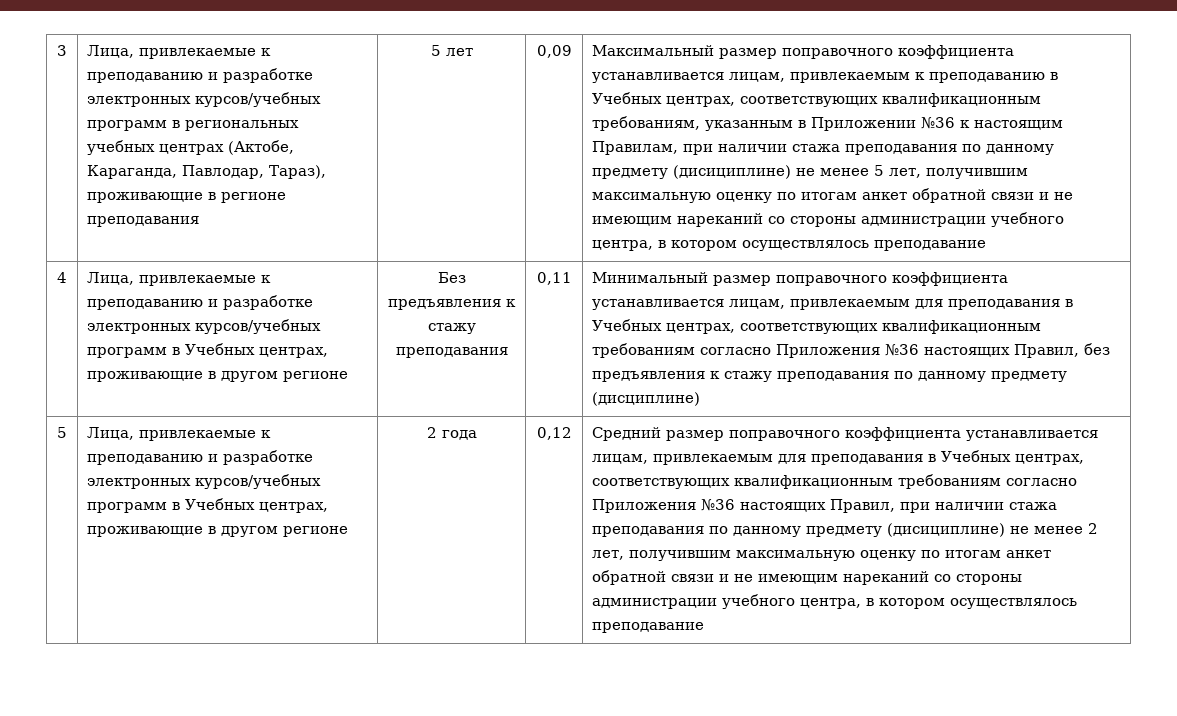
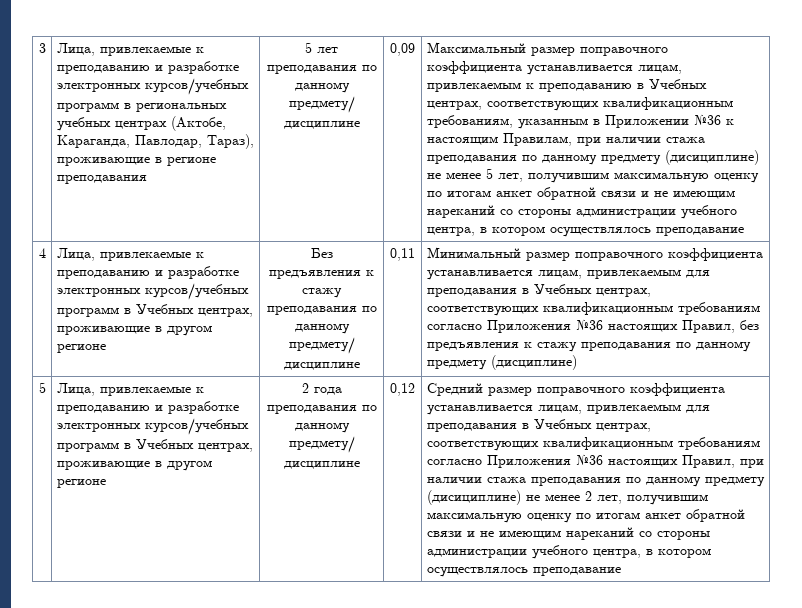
- 5 лет
+ 5 лет преподавания по данному предмету/ дисциплине
- Без предъявления к стажу преподавания
+ Без предъявления к стажу преподавания по данному предмету/ дисциплине
- 2 года
+ 2 года преподавания по данному предмету/ дисциплине

